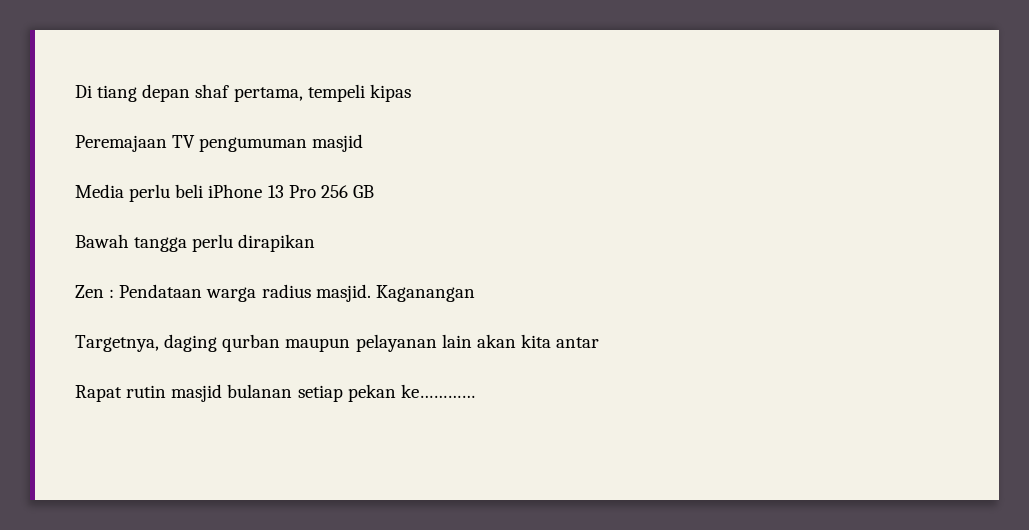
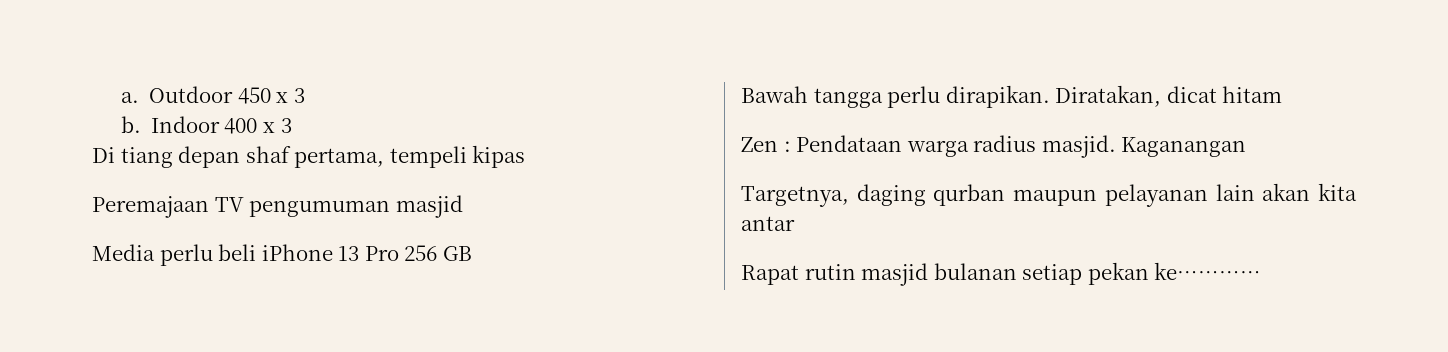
+ a. Outdoor 450 x 3
+ b. Indoor 400 x 3
- Bawah tangga perlu dirapikan
+ Bawah tangga perlu dirapikan. Diratakan, dicat hitam

